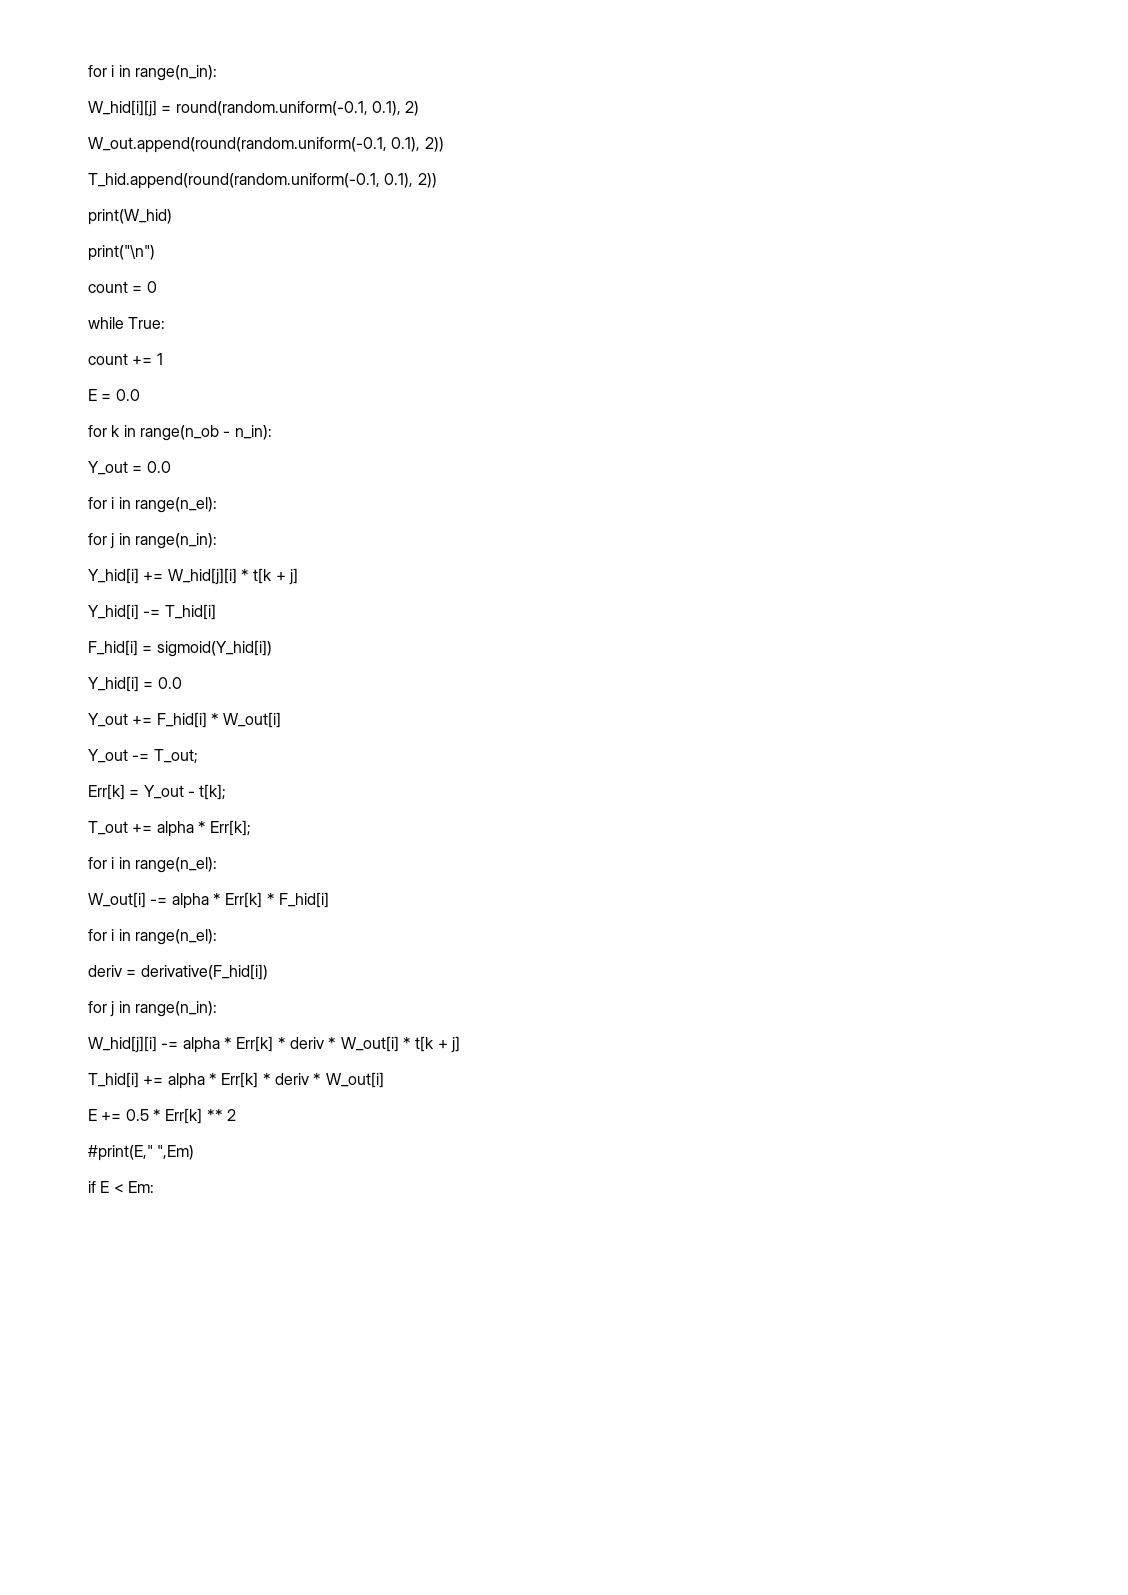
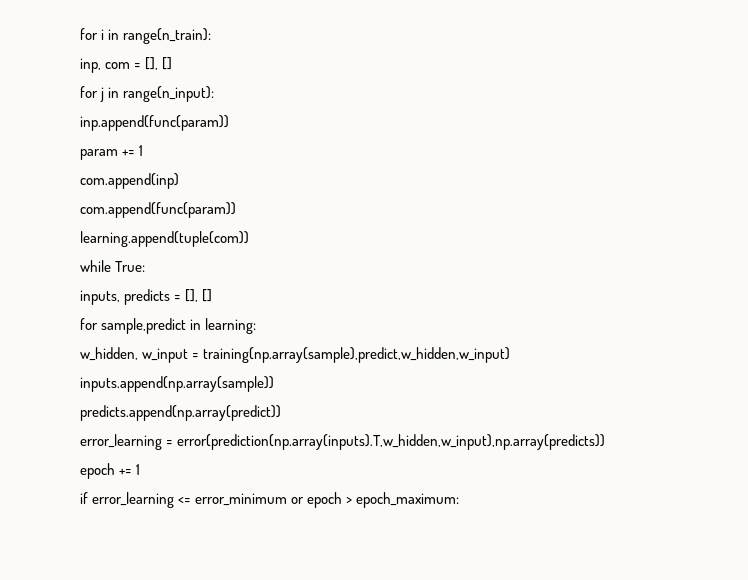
- for i in range(n_in):
- W_hid[i][j] = round(random.uniform(-0.1, 0.1), 2)
- W_out.append(round(random.uniform(-0.1, 0.1), 2))
- T_hid.append(round(random.uniform(-0.1, 0.1), 2))
- print(W_hid)
- print("\n")
- count = 0
+ for i in range(n_train):
+ inp, com = [], []
+ for j in range(n_input):
+ inp.append(func(param))
+ param += 1
+ com.append(inp)
+ com.append(func(param))
+ learning.append(tuple(com))
  while True:
- count += 1
- E = 0.0
- for k in range(n_ob - n_in):
- Y_out = 0.0
- for i in range(n_el):
- for j in range(n_in):
- Y_hid[i] += W_hid[j][i] * t[k + j]
- Y_hid[i] -= T_hid[i]
- F_hid[i] = sigmoid(Y_hid[i])
- Y_hid[i] = 0.0
- Y_out += F_hid[i] * W_out[i]
- Y_out -= T_out;
- Err[k] = Y_out - t[k];
- T_out += alpha * Err[k];
- for i in range(n_el):
- W_out[i] -= alpha * Err[k] * F_hid[i]
- for i in range(n_el):
- deriv = derivative(F_hid[i])
- for j in range(n_in):
- W_hid[j][i] -= alpha * Err[k] * deriv * W_out[i] * t[k + j]
- T_hid[i] += alpha * Err[k] * deriv * W_out[i]
- E += 0.5 * Err[k] ** 2
- #print(E," ",Em)
- if E < Em:
+ inputs, predicts = [], []
+ for sample,predict in learning:
+ w_hidden, w_input = training(np.array(sample),predict,w_hidden,w_input)
+ inputs.append(np.array(sample))
+ predicts.append(np.array(predict))
+ error_learning = error(prediction(np.array(inputs).T,w_hidden,w_input),np.array(predicts))
+ epoch += 1
+ if error_learning <= error_minimum or epoch > epoch_maximum:

